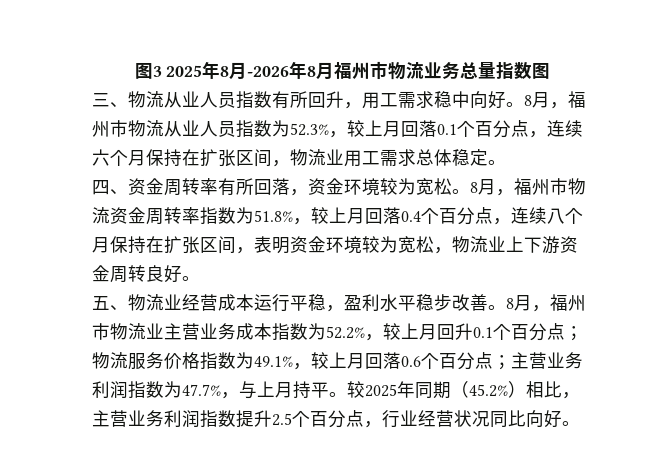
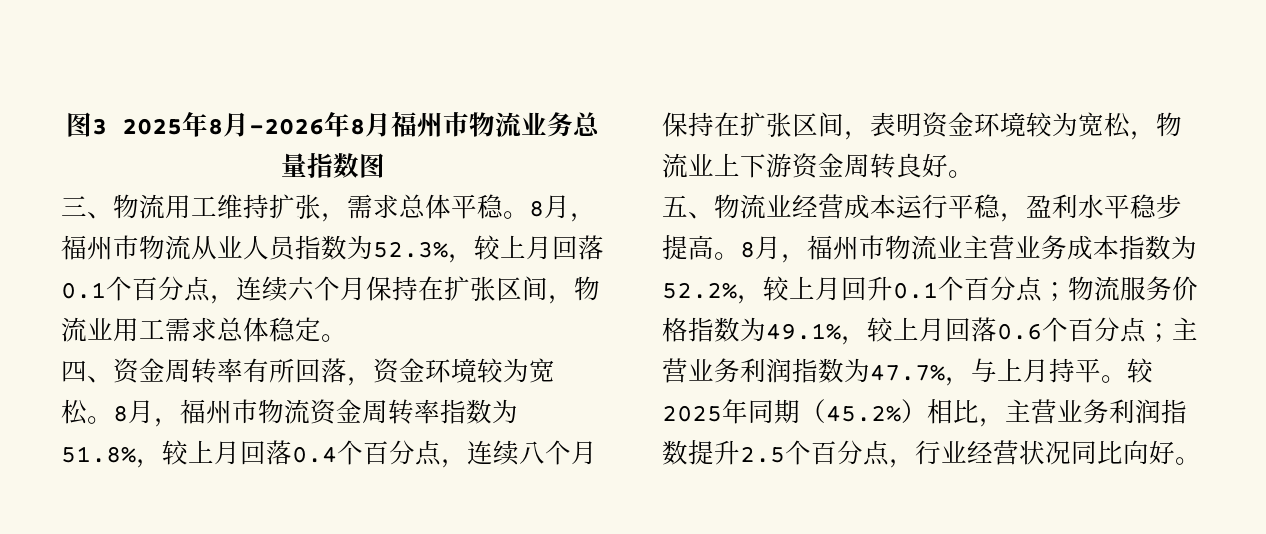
- 三、物流从业人员指数有所回升，用工需求稳中向好。
+ 三、物流用工维持扩张，需求总体平稳。
- 五、物流业经营成本运行平稳，盈利水平稳步改善。
+ 五、物流业经营成本运行平稳，盈利水平稳步提高。

